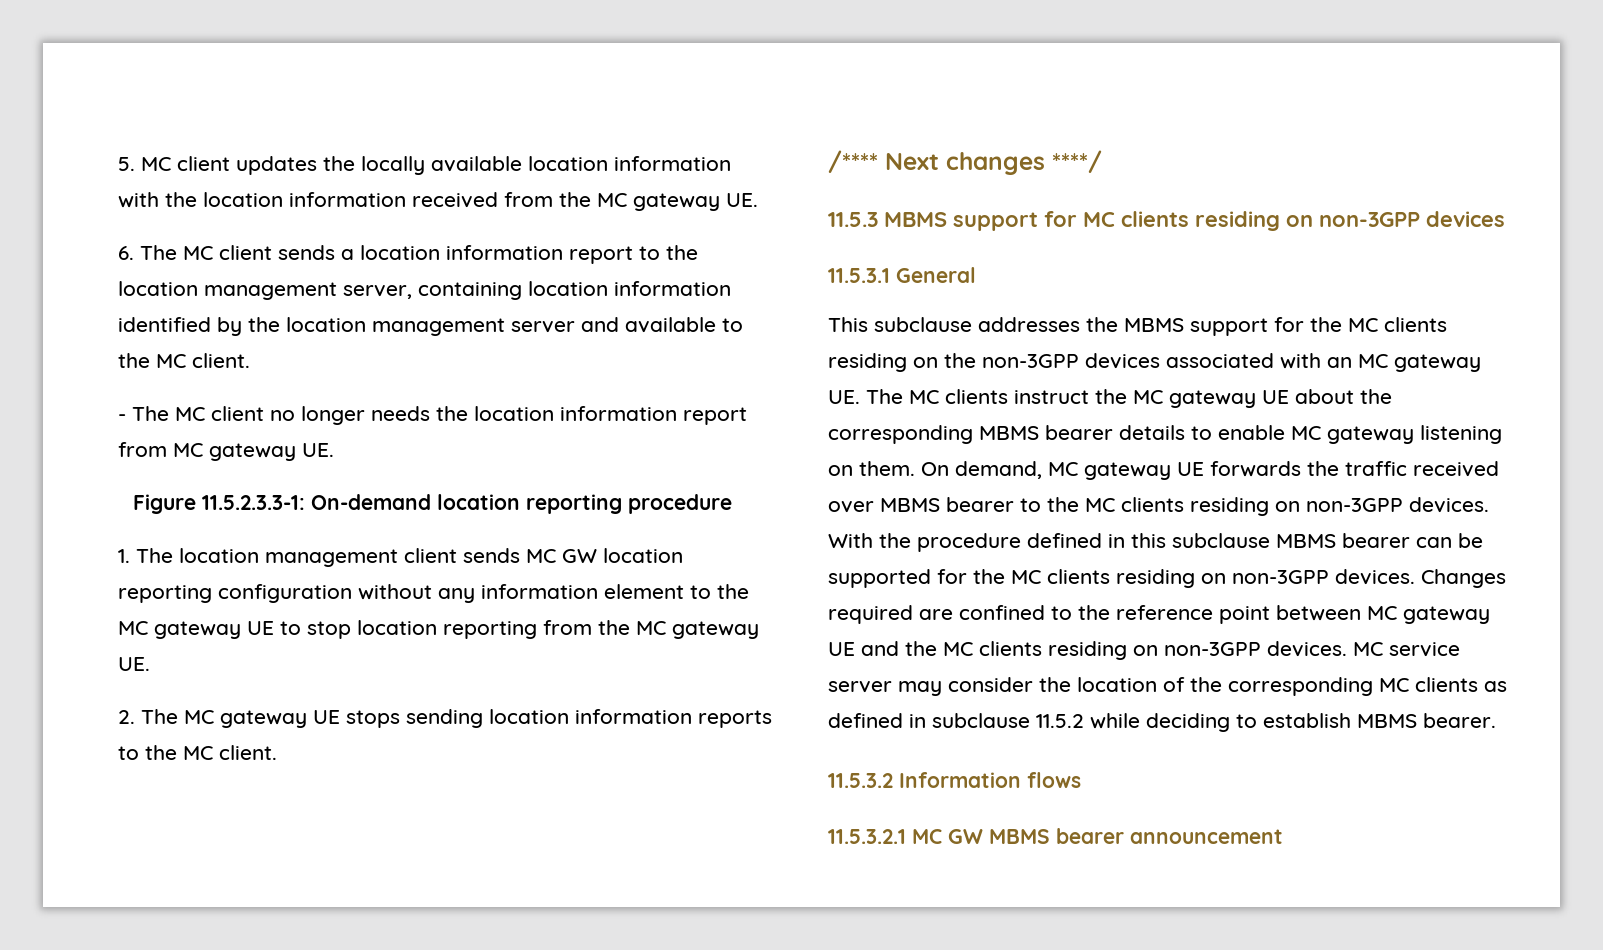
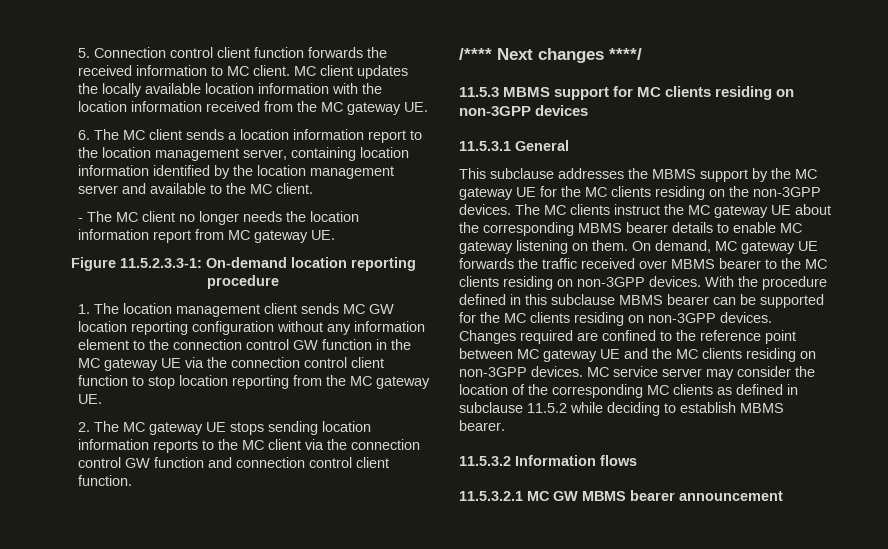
- 5. MC client updates the locally available location information with the location information received from the MC gateway UE.
+ 5. Connection control client function forwards the received information to MC client. MC client updates the locally available location information with the location information received from the MC gateway UE.
- 1. The location management client sends MC GW location reporting configuration without any information element to the MC gateway UE to stop location reporting from the MC gateway UE.
+ 1. The location management client sends MC GW location reporting configuration without any information element to the connection control GW function in the MC gateway UE via the connection control client function to stop location reporting from the MC gateway UE.
- 2. The MC gateway UE stops sending location information reports to the MC client.
+ 2. The MC gateway UE stops sending location information reports to the MC client via the connection control GW function and connection control client function.
- This subclause addresses the MBMS support for the MC clients residing on the non-3GPP devices associated with an MC gateway UE. The MC clients instruct the MC gateway UE about the corresponding MBMS bearer details to enable MC gateway listening on them.
+ This subclause addresses the MBMS support by the MC gateway UE for the MC clients residing on the non-3GPP devices. The MC clients instruct the MC gateway UE about the corresponding MBMS bearer details to enable MC gateway listening on them.

